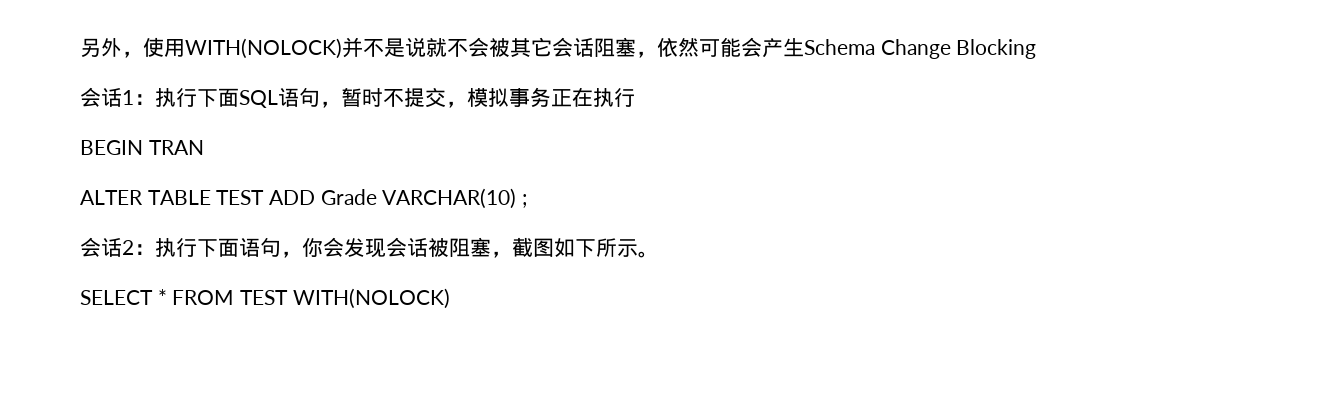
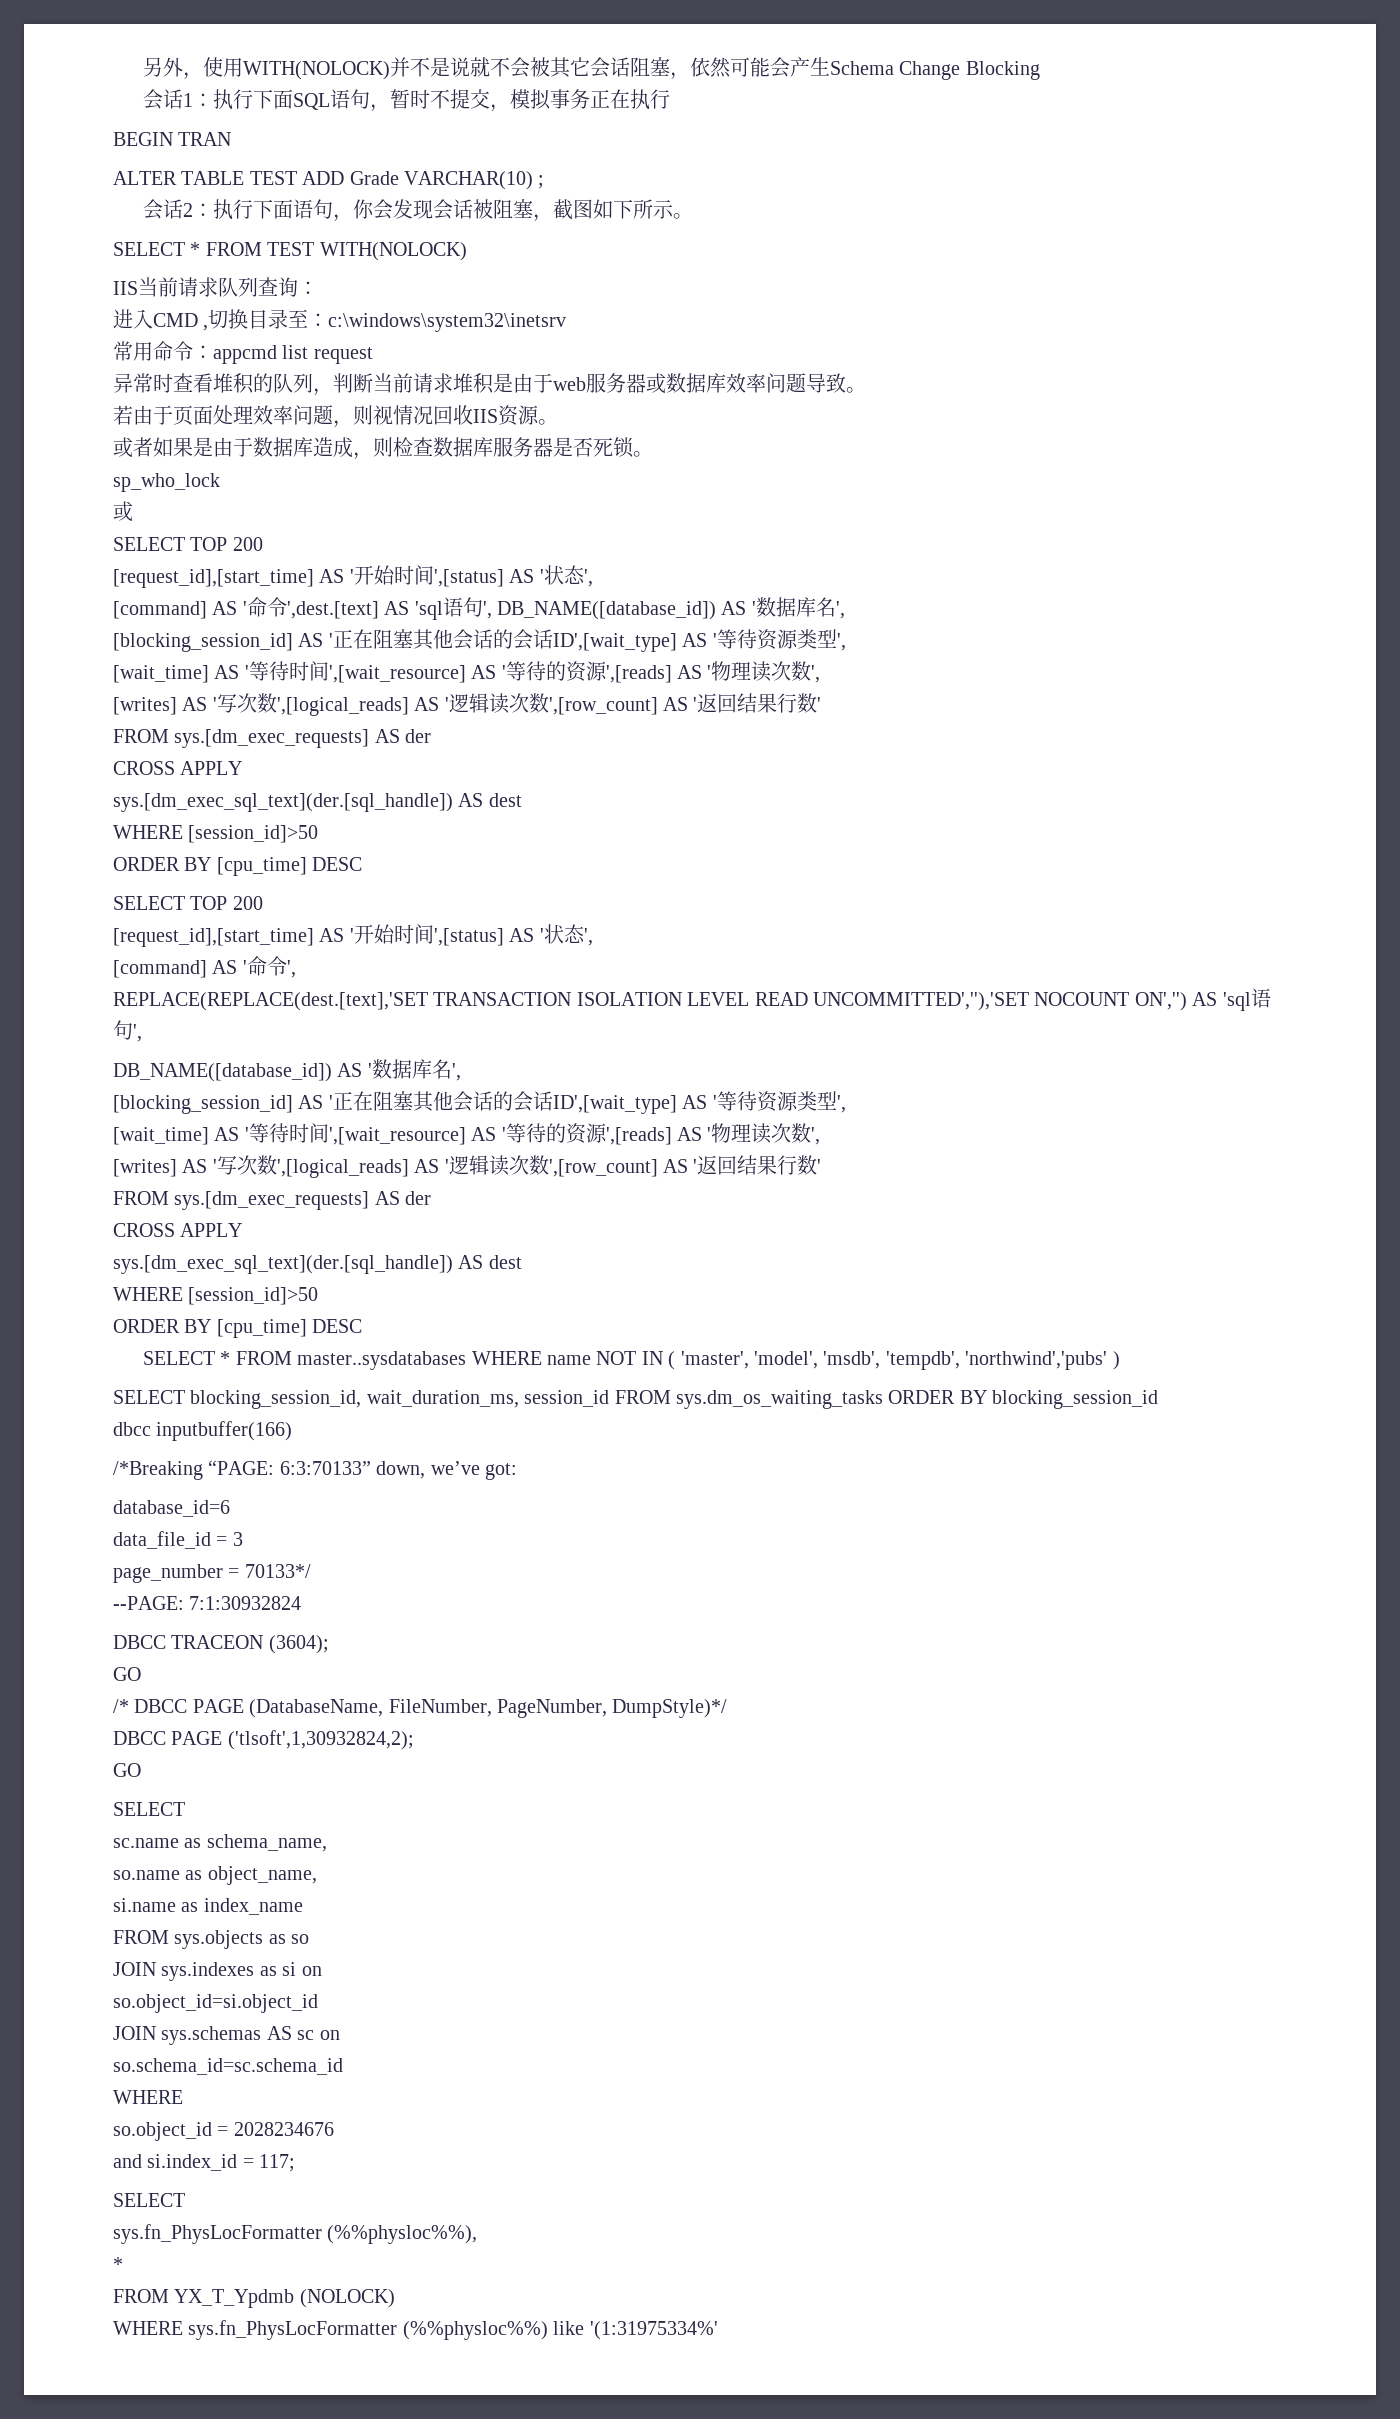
+ IIS当前请求队列查询：
+ 进入CMD ,切换目录至：c:\windows\system32\inetsrv
+ 常用命令：appcmd list request
+ 异常时查看堆积的队列，判断当前请求堆积是由于web服务器或数据库效率问题导致。
+ 若由于页面处理效率问题，则视情况回收IIS资源。
+ 或者如果是由于数据库造成，则检查数据库服务器是否死锁。
+ sp_who_lock
+ 或
+ SELECT TOP 200
+ [request_id],[start_time] AS '开始时间',[status] AS '状态',
+ [command] AS '命令',dest.[text] AS 'sql语句', DB_NAME([database_id]) AS '数据库名',
+ [blocking_session_id] AS '正在阻塞其他会话的会话ID',[wait_type] AS '等待资源类型',
+ [wait_time] AS '等待时间',[wait_resource] AS '等待的资源',[reads] AS '物理读次数',
+ [writes] AS '写次数',[logical_reads] AS '逻辑读次数',[row_count] AS '返回结果行数'
+ FROM sys.[dm_exec_requests] AS der
+ CROSS APPLY
+ sys.[dm_exec_sql_text](der.[sql_handle]) AS dest
+ WHERE [session_id]>50
+ ORDER BY [cpu_time] DESC
+ SELECT TOP 200
+ [request_id],[start_time] AS '开始时间',[status] AS '状态',
+ [command] AS '命令',
+ REPLACE(REPLACE(dest.[text],'SET TRANSACTION ISOLATION LEVEL READ UNCOMMITTED',''),'SET NOCOUNT ON','') AS 'sql语句',
+ DB_NAME([database_id]) AS '数据库名',
+ [blocking_session_id] AS '正在阻塞其他会话的会话ID',[wait_type] AS '等待资源类型',
+ [wait_time] AS '等待时间',[wait_resource] AS '等待的资源',[reads] AS '物理读次数',
+ [writes] AS '写次数',[logical_reads] AS '逻辑读次数',[row_count] AS '返回结果行数'
+ FROM sys.[dm_exec_requests] AS der
+ CROSS APPLY
+ sys.[dm_exec_sql_text](der.[sql_handle]) AS dest
+ WHERE [session_id]>50
+ ORDER BY [cpu_time] DESC
+ SELECT * FROM master..sysdatabases WHERE name NOT IN ( 'master', 'model', 'msdb', 'tempdb', 'northwind','pubs' )
+ SELECT blocking_session_id, wait_duration_ms, session_id FROM sys.dm_os_waiting_tasks ORDER BY blocking_session_id
+ dbcc inputbuffer(166)
+ /*Breaking “PAGE: 6:3:70133” down, we’ve got:
+ database_id=6
+ data_file_id = 3
+ page_number = 70133*/
+ --PAGE: 7:1:30932824
+ DBCC TRACEON (3604);
+ GO
+ /* DBCC PAGE (DatabaseName, FileNumber, PageNumber, DumpStyle)*/
+ DBCC PAGE ('tlsoft',1,30932824,2);
+ GO
+ SELECT
+ sc.name as schema_name,
+ so.name as object_name,
+ si.name as index_name
+ FROM sys.objects as so
+ JOIN sys.indexes as si on
+ so.object_id=si.object_id
+ JOIN sys.schemas AS sc on
+ so.schema_id=sc.schema_id
+ WHERE
+ so.object_id = 2028234676
+ and si.index_id = 117;
+ SELECT
+ sys.fn_PhysLocFormatter (%%physloc%%),
+ *
+ FROM YX_T_Ypdmb (NOLOCK)
+ WHERE sys.fn_PhysLocFormatter (%%physloc%%) like '(1:31975334%'

